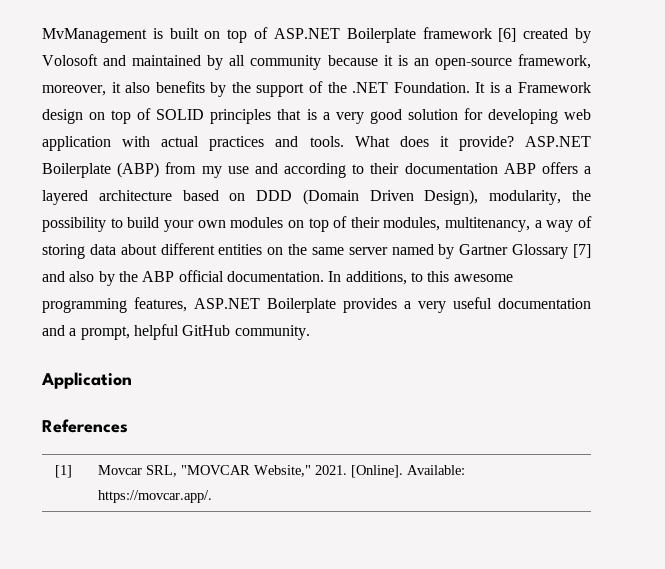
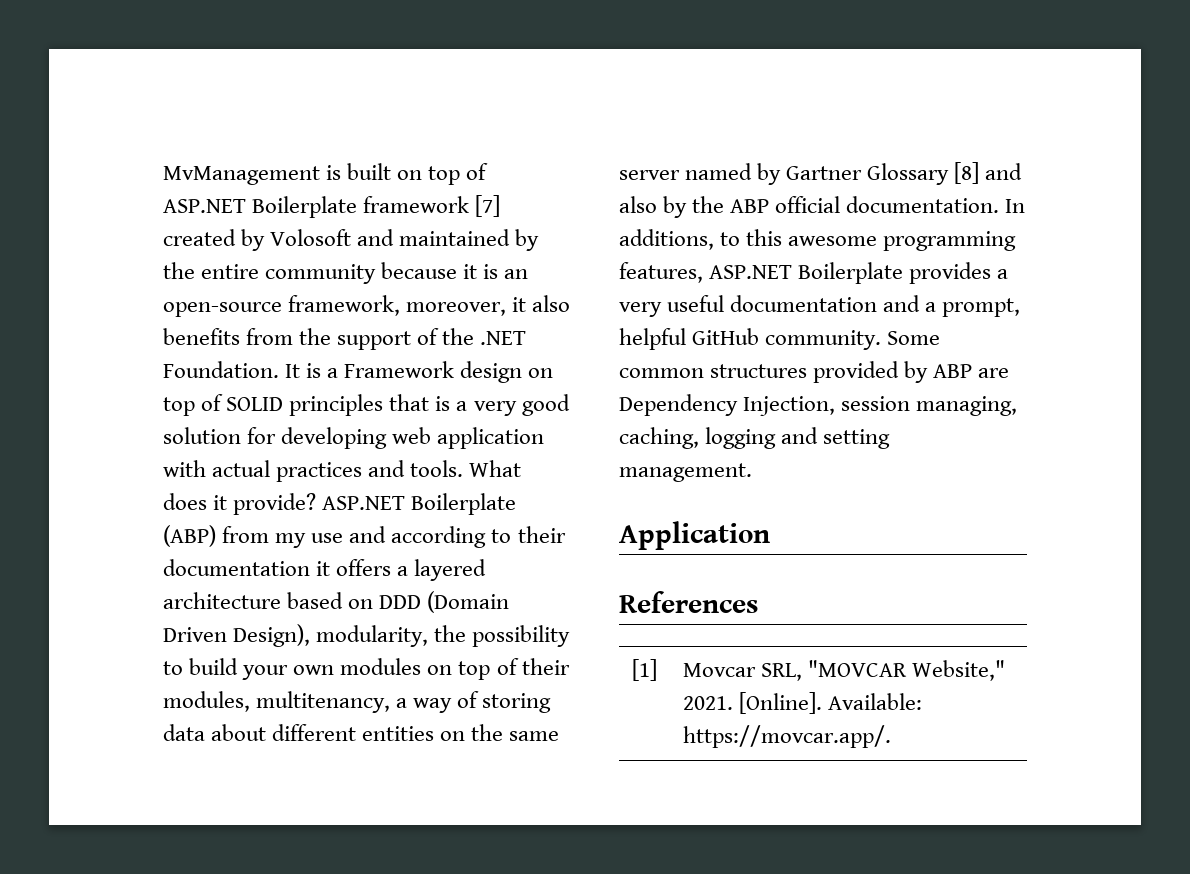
- MvManagement is built on top of ASP.NET Boilerplate framework [6] created by Volosoft and maintained by all community because it is an open-source framework, moreover, it also benefits by the support of the .NET Foundation.
+ MvManagement is built on top of ASP.NET Boilerplate framework [7] created by Volosoft and maintained by the entire community because it is an open-source framework, moreover, it also benefits from the support of the .NET Foundation.
- ASP.NET Boilerplate (ABP) from my use and according to their documentation ABP offers a layered architecture based on DDD (Domain Driven Design), modularity, the possibility to build your own modules on top of their modules, multitenancy, a way of storing data about different entities on the same server named by Gartner Glossary [7] and also by the ABP official documentation.
+ ASP.NET Boilerplate (ABP) from my use and according to their documentation it offers a layered architecture based on DDD (Domain Driven Design), modularity, the possibility to build your own modules on top of their modules, multitenancy, a way of storing data about different entities on the same server named by Gartner Glossary [8] and also by the ABP official documentation.
+ Some common structures provided by ABP are Dependency Injection, session managing, caching, logging and setting management.

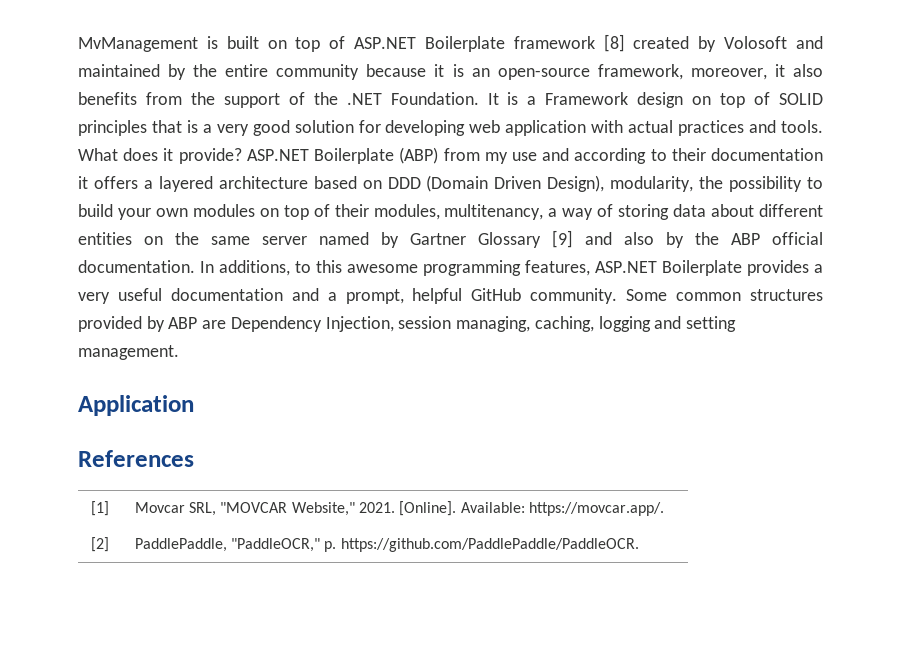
- MvManagement is built on top of ASP.NET Boilerplate framework [7] created by Volosoft and maintained by the entire community because it is an open-source framework, moreover, it also benefits from the support of the .NET Foundation.
+ MvManagement is built on top of ASP.NET Boilerplate framework [8] created by Volosoft and maintained by the entire community because it is an open-source framework, moreover, it also benefits from the support of the .NET Foundation.
- ASP.NET Boilerplate (ABP) from my use and according to their documentation it offers a layered architecture based on DDD (Domain Driven Design), modularity, the possibility to build your own modules on top of their modules, multitenancy, a way of storing data about different entities on the same server named by Gartner Glossary [8] and also by the ABP official documentation.
+ ASP.NET Boilerplate (ABP) from my use and according to their documentation it offers a layered architecture based on DDD (Domain Driven Design), modularity, the possibility to build your own modules on top of their modules, multitenancy, a way of storing data about different entities on the same server named by Gartner Glossary [9] and also by the ABP official documentation.
+ [2] | PaddlePaddle, "PaddleOCR," p. https://github.com/PaddlePaddle/PaddleOCR.

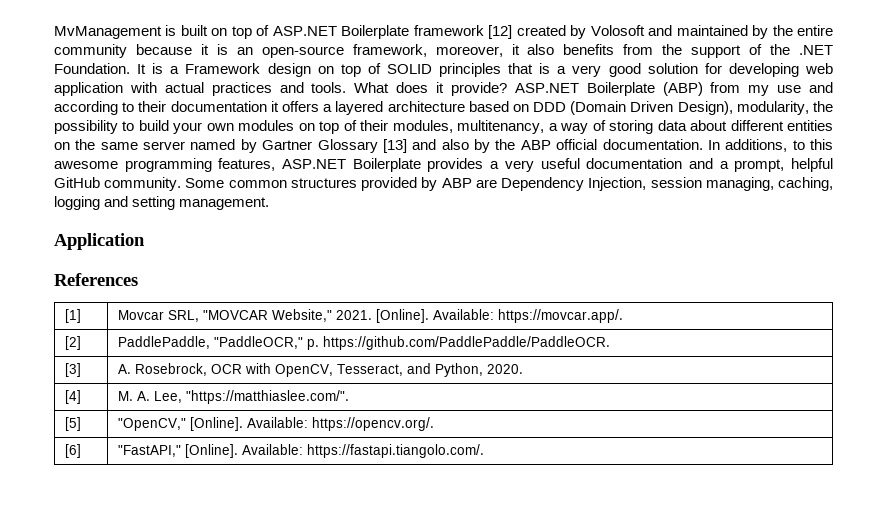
- MvManagement is built on top of ASP.NET Boilerplate framework [8] created by Volosoft and maintained by the entire community because it is an open-source framework, moreover, it also benefits from the support of the .NET Foundation.
+ MvManagement is built on top of ASP.NET Boilerplate framework [12] created by Volosoft and maintained by the entire community because it is an open-source framework, moreover, it also benefits from the support of the .NET Foundation.
- ASP.NET Boilerplate (ABP) from my use and according to their documentation it offers a layered architecture based on DDD (Domain Driven Design), modularity, the possibility to build your own modules on top of their modules, multitenancy, a way of storing data about different entities on the same server named by Gartner Glossary [9] and also by the ABP official documentation.
+ ASP.NET Boilerplate (ABP) from my use and according to their documentation it offers a layered architecture based on DDD (Domain Driven Design), modularity, the possibility to build your own modules on top of their modules, multitenancy, a way of storing data about different entities on the same server named by Gartner Glossary [13] and also by the ABP official documentation.
+ [3] | A. Rosebrock, OCR with OpenCV, Tesseract, and Python, 2020.
+ [4] | M. A. Lee, "https://matthiaslee.com/".
+ [5] | "OpenCV," [Online]. Available: https://opencv.org/.
+ [6] | "FastAPI," [Online]. Available: https://fastapi.tiangolo.com/.

